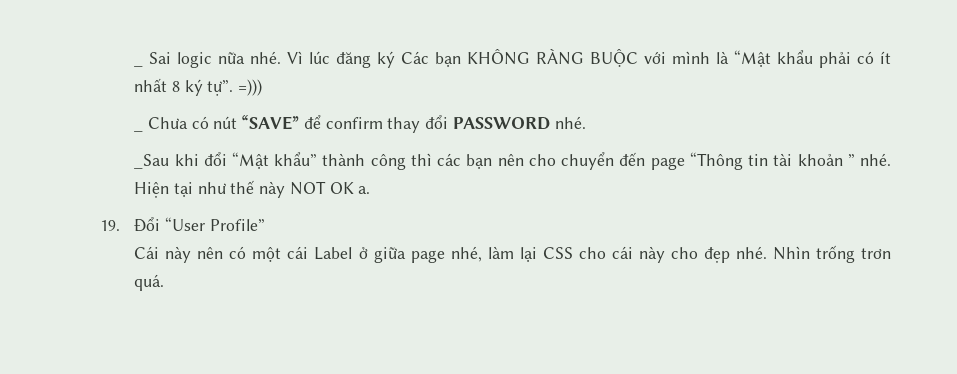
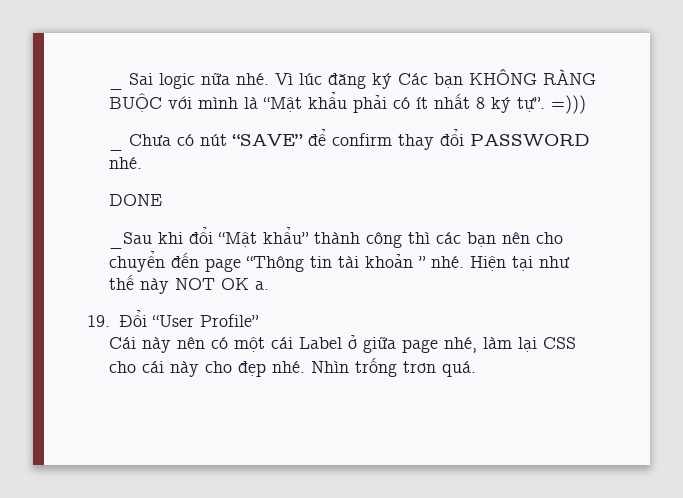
+ DONE

